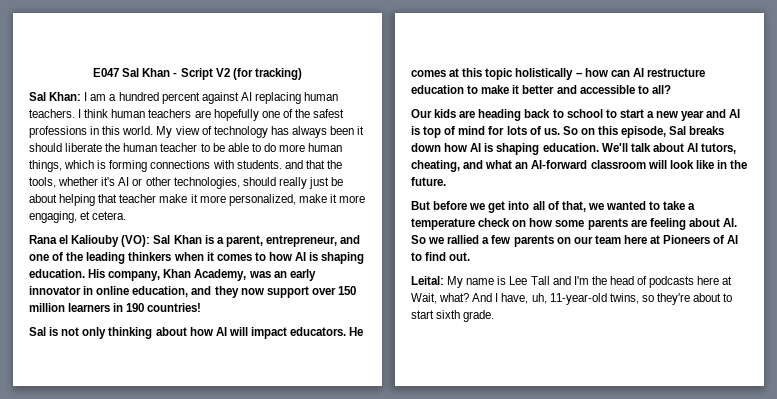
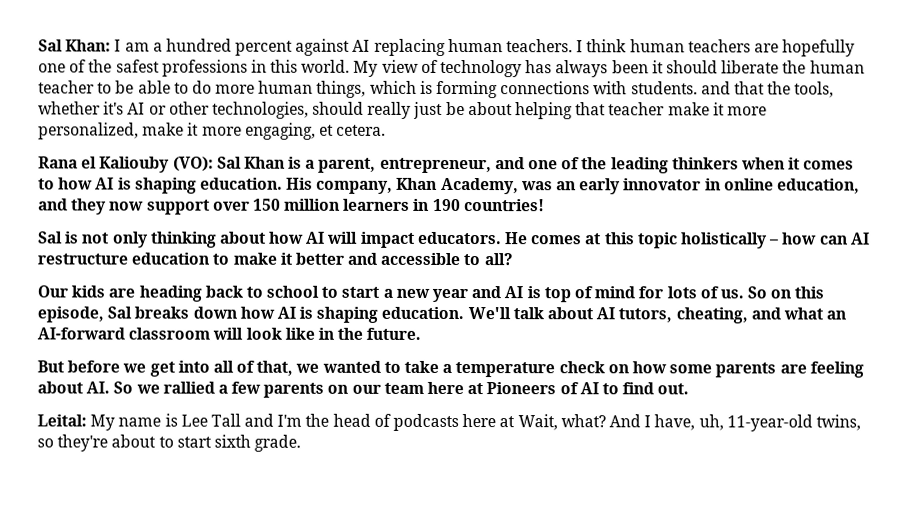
- E047 Sal Khan - Script V2 (for tracking)

